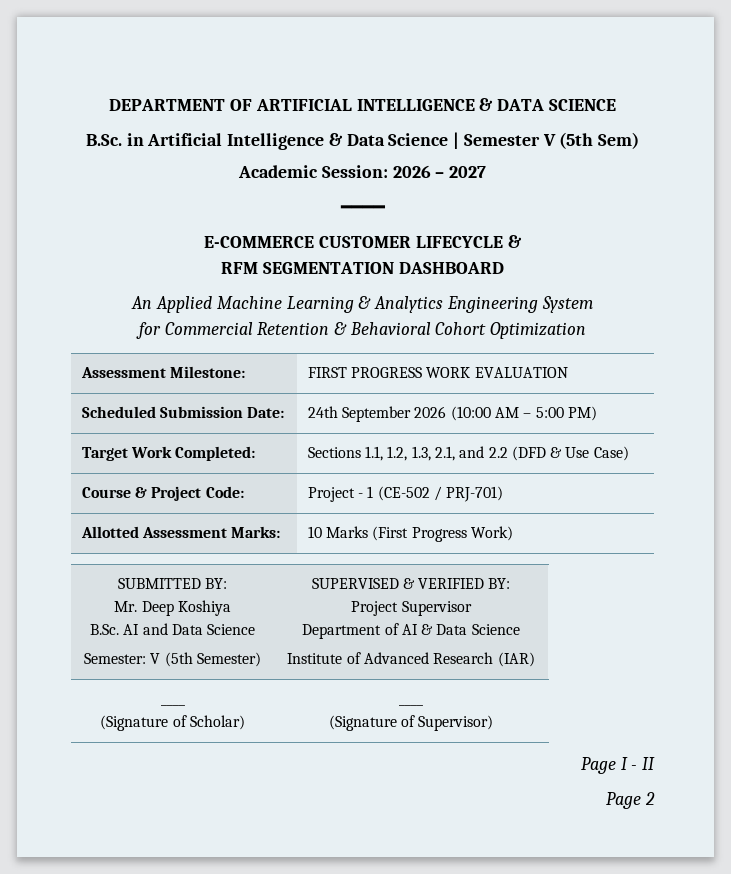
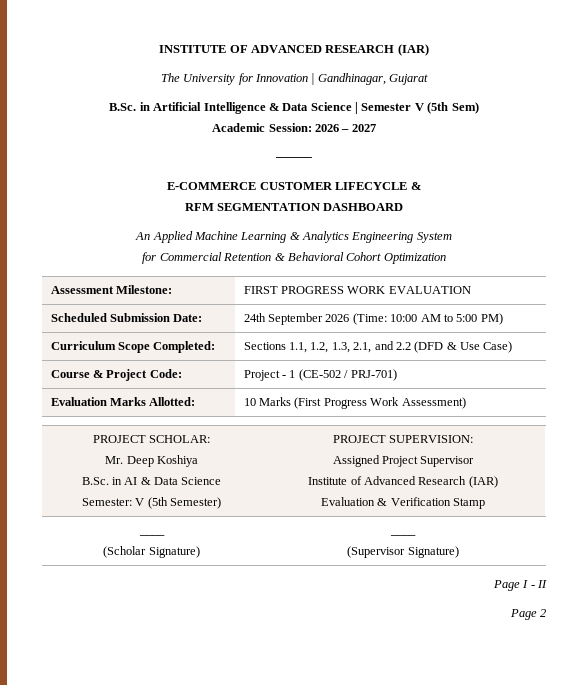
- DEPARTMENT OF ARTIFICIAL INTELLIGENCE & DATA SCIENCE
+ INSTITUTE OF ADVANCED RESEARCH (IAR)
+ The University for Innovation | Gandhinagar, Gujarat
- ━━━━
+ ────
- Scheduled Submission Date: | 24th September 2026 (10:00 AM – 5:00 PM)
+ Scheduled Submission Date: | 24th September 2026 (Time: 10:00 AM to 5:00 PM)
- Target Work Completed: | Sections 1.1, 1.2, 1.3, 2.1, and 2.2 (DFD & Use Case)
+ Curriculum Scope Completed: | Sections 1.1, 1.2, 1.3, 2.1, and 2.2 (DFD & Use Case)
- Allotted Assessment Marks: | 10 Marks (First Progress Work)
- SUBMITTED BY:
+ Evaluation Marks Allotted: | 10 Marks (First Progress Work Assessment)
+ PROJECT SCHOLAR:
  Mr. Deep Koshiya
- B.Sc. AI and Data Science
- Semester: V (5th Semester) | SUPERVISED & VERIFIED BY:
- Project Supervisor
- Department of AI & Data Science
+ B.Sc. in AI & Data Science
+ Semester: V (5th Semester) | PROJECT SUPERVISION:
+ Assigned Project Supervisor
  Institute of Advanced Research (IAR)
+ Evaluation & Verification Stamp
  ____
- (Signature of Scholar) | ____
- (Signature of Supervisor)
+ (Scholar Signature) | ____
+ (Supervisor Signature)

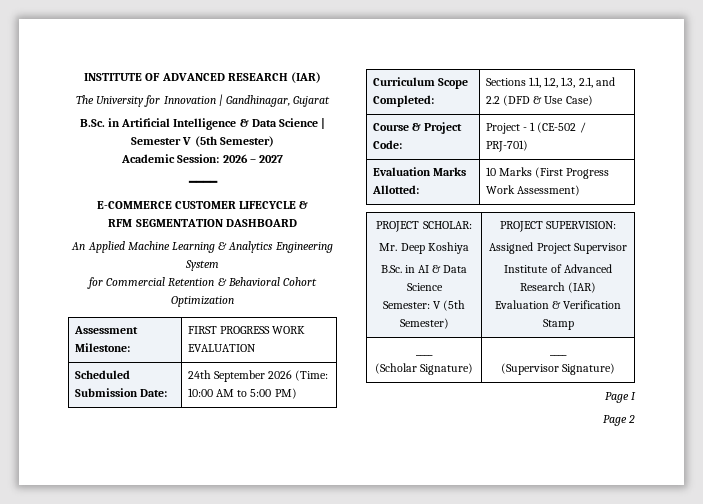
- B.Sc. in Artificial Intelligence & Data Science | Semester V (5th Sem)
+ B.Sc. in Artificial Intelligence & Data Science | Semester V (5th Semester)
- ────
+ ━━━━
- Page I - II
+ Page I

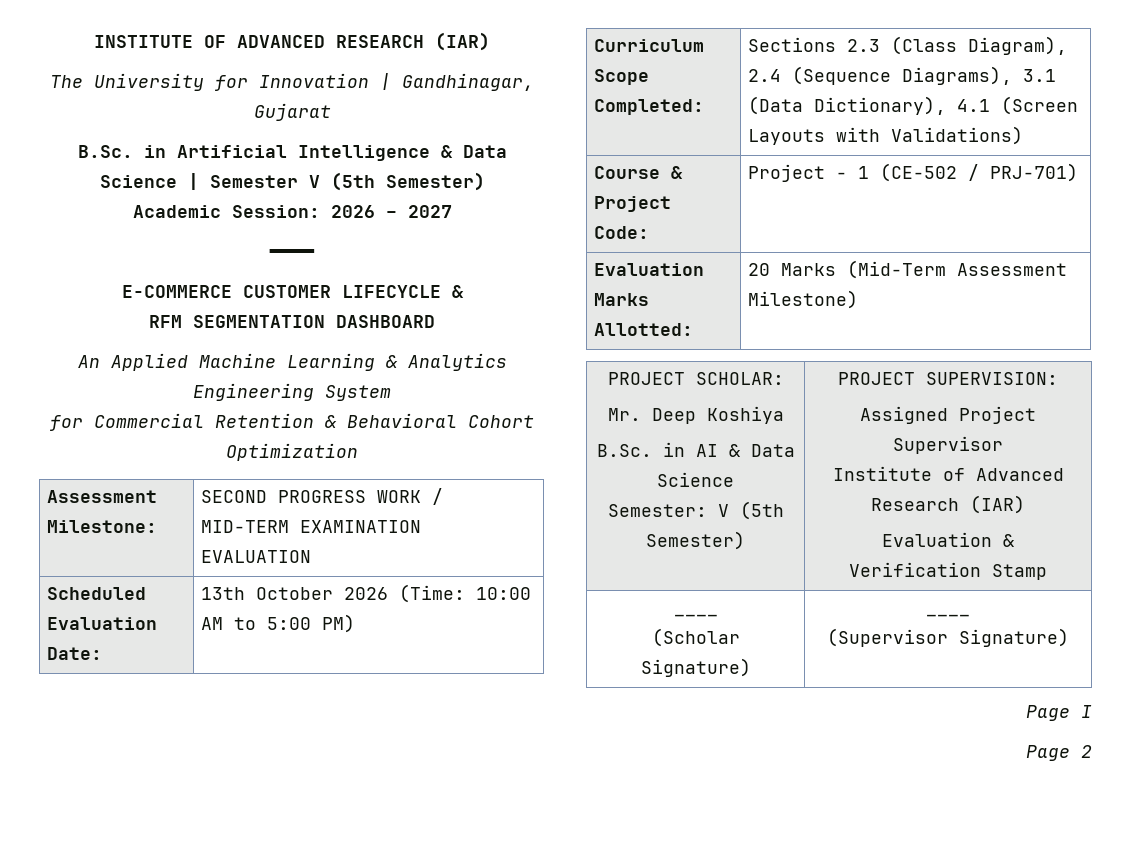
- Assessment Milestone: | FIRST PROGRESS WORK EVALUATION
+ Assessment Milestone: | SECOND PROGRESS WORK / MID-TERM EXAMINATION EVALUATION
- Scheduled Submission Date: | 24th September 2026 (Time: 10:00 AM to 5:00 PM)
+ Scheduled Evaluation Date: | 13th October 2026 (Time: 10:00 AM to 5:00 PM)
- Curriculum Scope Completed: | Sections 1.1, 1.2, 1.3, 2.1, and 2.2 (DFD & Use Case)
+ Curriculum Scope Completed: | Sections 2.3 (Class Diagram), 2.4 (Sequence Diagrams), 3.1 (Data Dictionary), 4.1 (Screen Layouts with Validations)
- Evaluation Marks Allotted: | 10 Marks (First Progress Work Assessment)
+ Evaluation Marks Allotted: | 20 Marks (Mid-Term Assessment Milestone)

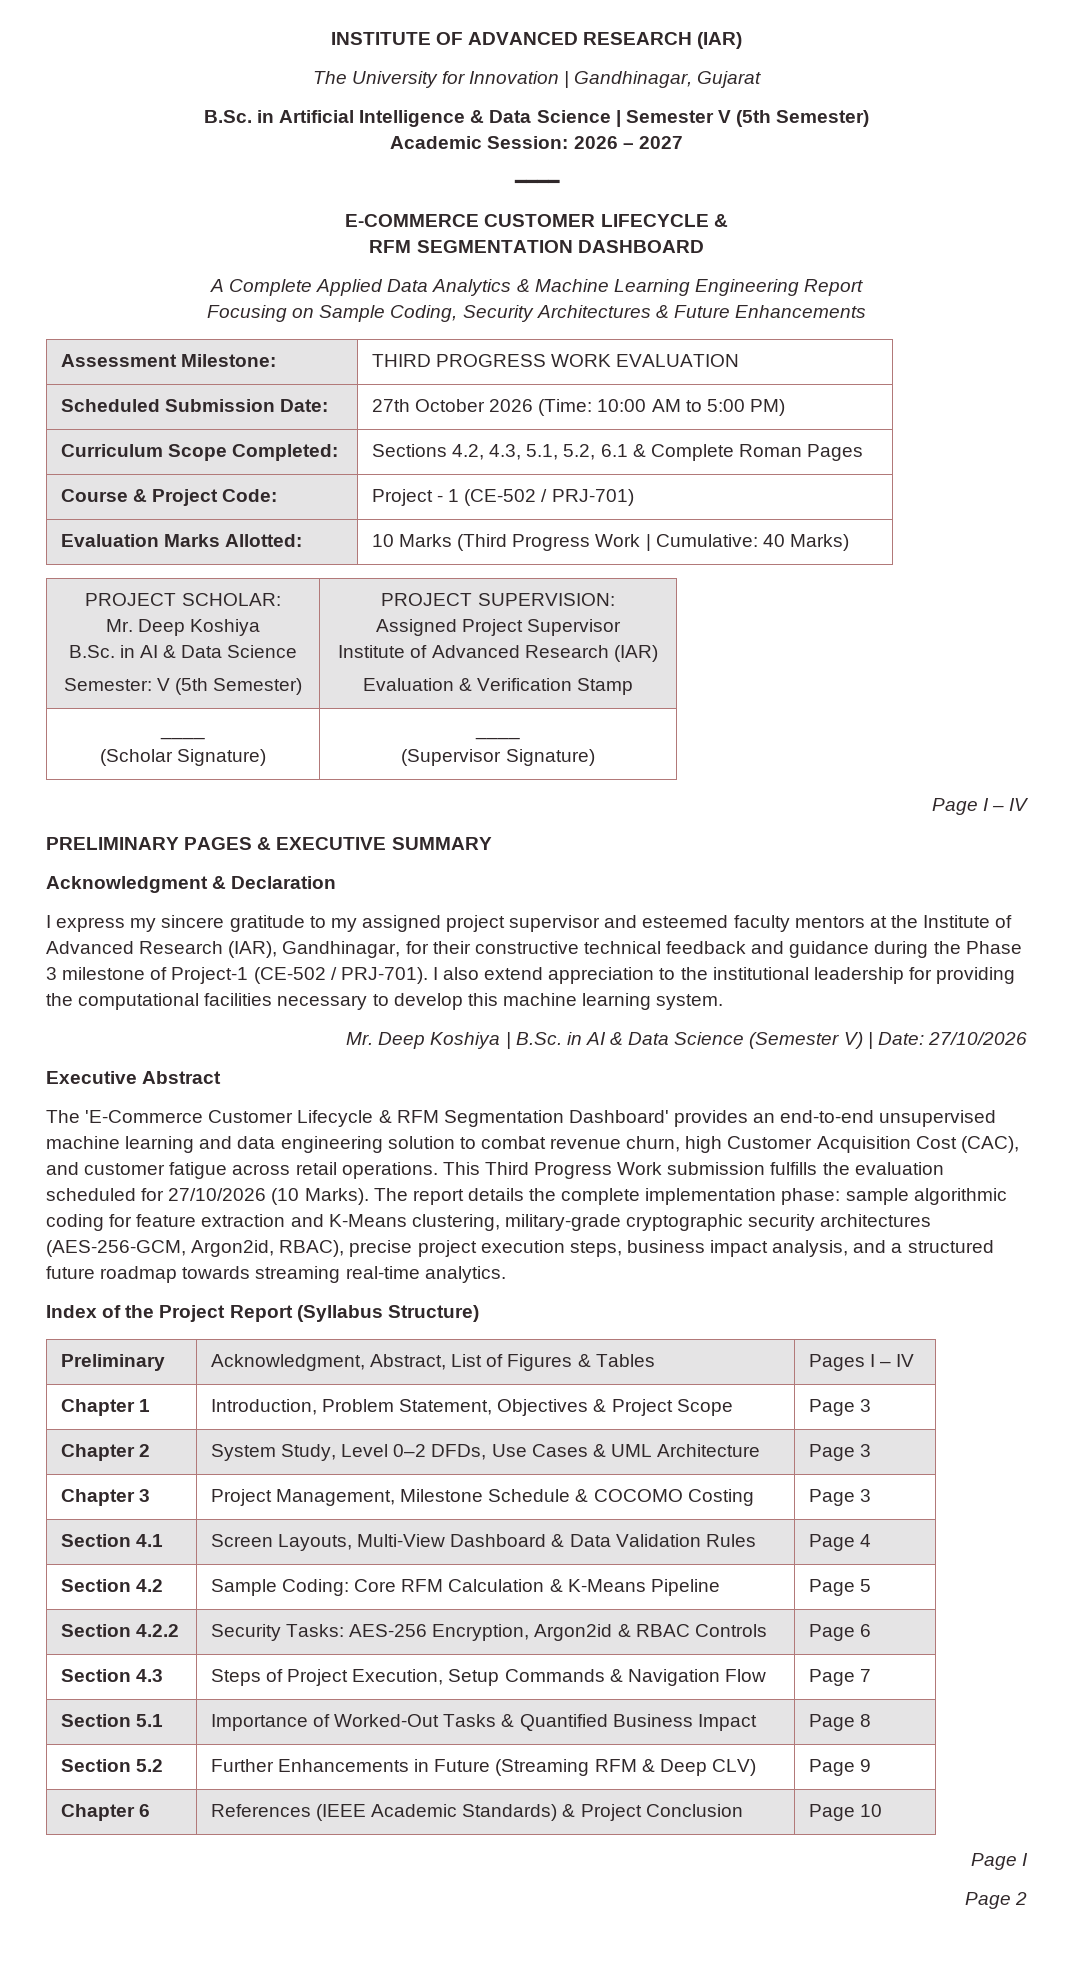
- An Applied Machine Learning & Analytics Engineering System
- for Commercial Retention & Behavioral Cohort Optimization
+ A Complete Applied Data Analytics & Machine Learning Engineering Report
+ Focusing on Sample Coding, Security Architectures & Future Enhancements
- Assessment Milestone: | SECOND PROGRESS WORK / MID-TERM EXAMINATION EVALUATION
+ Assessment Milestone: | THIRD PROGRESS WORK EVALUATION
- Scheduled Evaluation Date: | 13th October 2026 (Time: 10:00 AM to 5:00 PM)
+ Scheduled Submission Date: | 27th October 2026 (Time: 10:00 AM to 5:00 PM)
- Curriculum Scope Completed: | Sections 2.3 (Class Diagram), 2.4 (Sequence Diagrams), 3.1 (Data Dictionary), 4.1 (Screen Layouts with Validations)
+ Curriculum Scope Completed: | Sections 4.2, 4.3, 5.1, 5.2, 6.1 & Complete Roman Pages
- Evaluation Marks Allotted: | 20 Marks (Mid-Term Assessment Milestone)
+ Evaluation Marks Allotted: | 10 Marks (Third Progress Work | Cumulative: 40 Marks)
+ Page I – IV
+ PRELIMINARY PAGES & EXECUTIVE SUMMARY
+ Acknowledgment & Declaration
+ I express my sincere gratitude to my assigned project supervisor and esteemed faculty mentors at the Institute of Advanced Research (IAR), Gandhinagar, for their constructive technical feedback and guidance during the Phase 3 milestone of Project-1 (CE-502 / PRJ-701). I also extend appreciation to the institutional leadership for providing the computational facilities necessary to develop this machine learning system.
+ Mr. Deep Koshiya | B.Sc. in AI & Data Science (Semester V) | Date: 27/10/2026
+ Executive Abstract
+ The 'E-Commerce Customer Lifecycle & RFM Segmentation Dashboard' provides an end-to-end unsupervised machine learning and data engineering solution to combat revenue churn, high Customer Acquisition Cost (CAC), and customer fatigue across retail operations. This Third Progress Work submission fulfills the evaluation scheduled for 27/10/2026 (10 Marks). The report details the complete implementation phase: sample algorithmic coding for feature extraction and K-Means clustering, military-grade cryptographic security architectures (AES-256-GCM, Argon2id, RBAC), precise project execution steps, business impact analysis, and a structured future roadmap towards streaming real-time analytics.
+ Index of the Project Report (Syllabus Structure)
+ Preliminary | Acknowledgment, Abstract, List of Figures & Tables | Pages I – IV
+ Chapter 1 | Introduction, Problem Statement, Objectives & Project Scope | Page 3
+ Chapter 2 | System Study, Level 0–2 DFDs, Use Cases & UML Architecture | Page 3
+ Chapter 3 | Project Management, Milestone Schedule & COCOMO Costing | Page 3
+ Section 4.1 | Screen Layouts, Multi-View Dashboard & Data Validation Rules | Page 4
+ Section 4.2 | Sample Coding: Core RFM Calculation & K-Means Pipeline | Page 5
+ Section 4.2.2 | Security Tasks: AES-256 Encryption, Argon2id & RBAC Controls | Page 6
+ Section 4.3 | Steps of Project Execution, Setup Commands & Navigation Flow | Page 7
+ Section 5.1 | Importance of Worked-Out Tasks & Quantified Business Impact | Page 8
+ Section 5.2 | Further Enhancements in Future (Streaming RFM & Deep CLV) | Page 9
+ Chapter 6 | References (IEEE Academic Standards) & Project Conclusion | Page 10

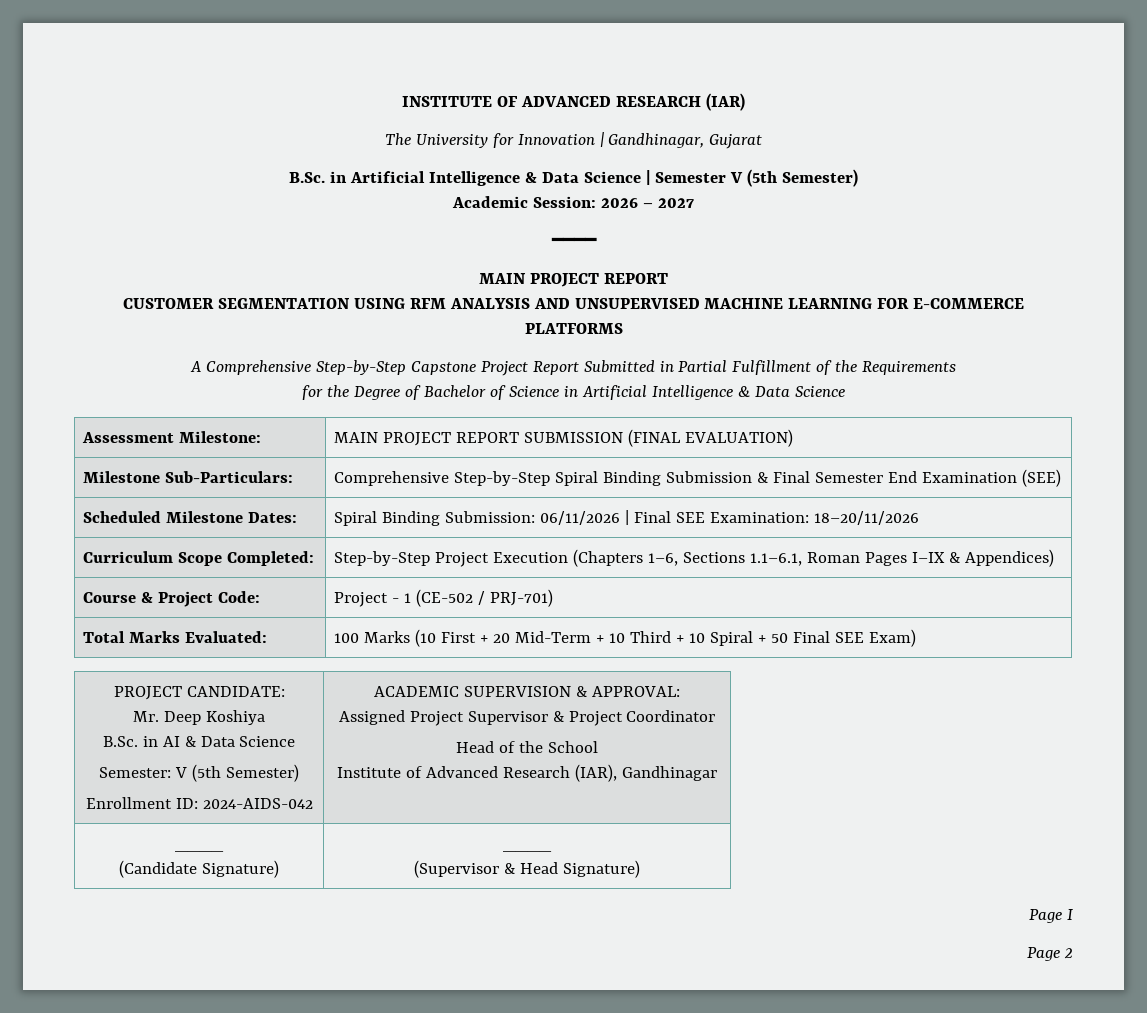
  ━━━━
- E-COMMERCE CUSTOMER LIFECYCLE &
- RFM SEGMENTATION DASHBOARD
- A Complete Applied Data Analytics & Machine Learning Engineering Report
- Focusing on Sample Coding, Security Architectures & Future Enhancements
- Assessment Milestone: | THIRD PROGRESS WORK EVALUATION
- Scheduled Submission Date: | 27th October 2026 (Time: 10:00 AM to 5:00 PM)
- Curriculum Scope Completed: | Sections 4.2, 4.3, 5.1, 5.2, 6.1 & Complete Roman Pages
+ MAIN PROJECT REPORT
+ CUSTOMER SEGMENTATION USING RFM ANALYSIS AND UNSUPERVISED MACHINE LEARNING FOR E-COMMERCE PLATFORMS
+ A Comprehensive Step-by-Step Capstone Project Report Submitted in Partial Fulfillment of the Requirements
+ for the Degree of Bachelor of Science in Artificial Intelligence & Data Science
+ Assessment Milestone: | MAIN PROJECT REPORT SUBMISSION (FINAL EVALUATION)
+ Milestone Sub-Particulars: | Comprehensive Step-by-Step Spiral Binding Submission & Final Semester End Examination (SEE)
+ Scheduled Milestone Dates: | Spiral Binding Submission: 06/11/2026 | Final SEE Examination: 18–20/11/2026
+ Curriculum Scope Completed: | Step-by-Step Project Execution (Chapters 1–6, Sections 1.1–6.1, Roman Pages I–IX & Appendices)
- Evaluation Marks Allotted: | 10 Marks (Third Progress Work | Cumulative: 40 Marks)
- PROJECT SCHOLAR:
+ Total Marks Evaluated: | 100 Marks (10 First + 20 Mid-Term + 10 Third + 10 Spiral + 50 Final SEE Exam)
+ PROJECT CANDIDATE:
  Mr. Deep Koshiya
  B.Sc. in AI & Data Science
- Semester: V (5th Semester) | PROJECT SUPERVISION:
- Assigned Project Supervisor
- Institute of Advanced Research (IAR)
- Evaluation & Verification Stamp
+ Semester: V (5th Semester)
+ Enrollment ID: 2024-AIDS-042 | ACADEMIC SUPERVISION & APPROVAL:
+ Assigned Project Supervisor & Project Coordinator
+ Head of the School
+ Institute of Advanced Research (IAR), Gandhinagar
  ____
- (Scholar Signature) | ____
- (Supervisor Signature)
- Page I – IV
- PRELIMINARY PAGES & EXECUTIVE SUMMARY
- Acknowledgment & Declaration
- I express my sincere gratitude to my assigned project supervisor and esteemed faculty mentors at the Institute of Advanced Research (IAR), Gandhinagar, for their constructive technical feedback and guidance during the Phase 3 milestone of Project-1 (CE-502 / PRJ-701). I also extend appreciation to the institutional leadership for providing the computational facilities necessary to develop this machine learning system.
- Mr. Deep Koshiya | B.Sc. in AI & Data Science (Semester V) | Date: 27/10/2026
- Executive Abstract
- The 'E-Commerce Customer Lifecycle & RFM Segmentation Dashboard' provides an end-to-end unsupervised machine learning and data engineering solution to combat revenue churn, high Customer Acquisition Cost (CAC), and customer fatigue across retail operations. This Third Progress Work submission fulfills the evaluation scheduled for 27/10/2026 (10 Marks). The report details the complete implementation phase: sample algorithmic coding for feature extraction and K-Means clustering, military-grade cryptographic security architectures (AES-256-GCM, Argon2id, RBAC), precise project execution steps, business impact analysis, and a structured future roadmap towards streaming real-time analytics.
- Index of the Project Report (Syllabus Structure)
- Preliminary | Acknowledgment, Abstract, List of Figures & Tables | Pages I – IV
- Chapter 1 | Introduction, Problem Statement, Objectives & Project Scope | Page 3
- Chapter 2 | System Study, Level 0–2 DFDs, Use Cases & UML Architecture | Page 3
- Chapter 3 | Project Management, Milestone Schedule & COCOMO Costing | Page 3
- Section 4.1 | Screen Layouts, Multi-View Dashboard & Data Validation Rules | Page 4
- Section 4.2 | Sample Coding: Core RFM Calculation & K-Means Pipeline | Page 5
- Section 4.2.2 | Security Tasks: AES-256 Encryption, Argon2id & RBAC Controls | Page 6
- Section 4.3 | Steps of Project Execution, Setup Commands & Navigation Flow | Page 7
- Section 5.1 | Importance of Worked-Out Tasks & Quantified Business Impact | Page 8
- Section 5.2 | Further Enhancements in Future (Streaming RFM & Deep CLV) | Page 9
- Chapter 6 | References (IEEE Academic Standards) & Project Conclusion | Page 10
+ (Candidate Signature) | ____
+ (Supervisor & Head Signature)

